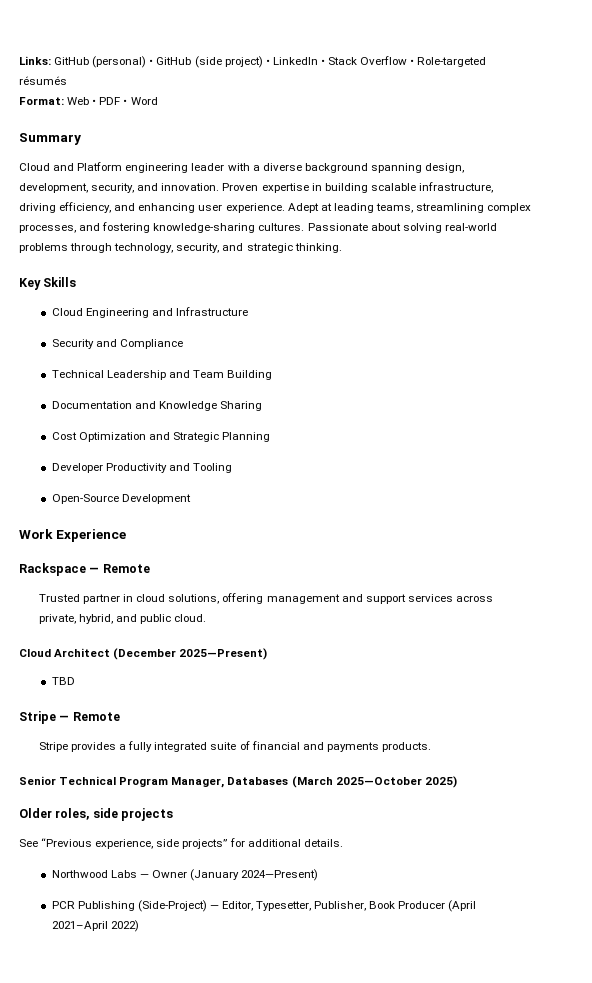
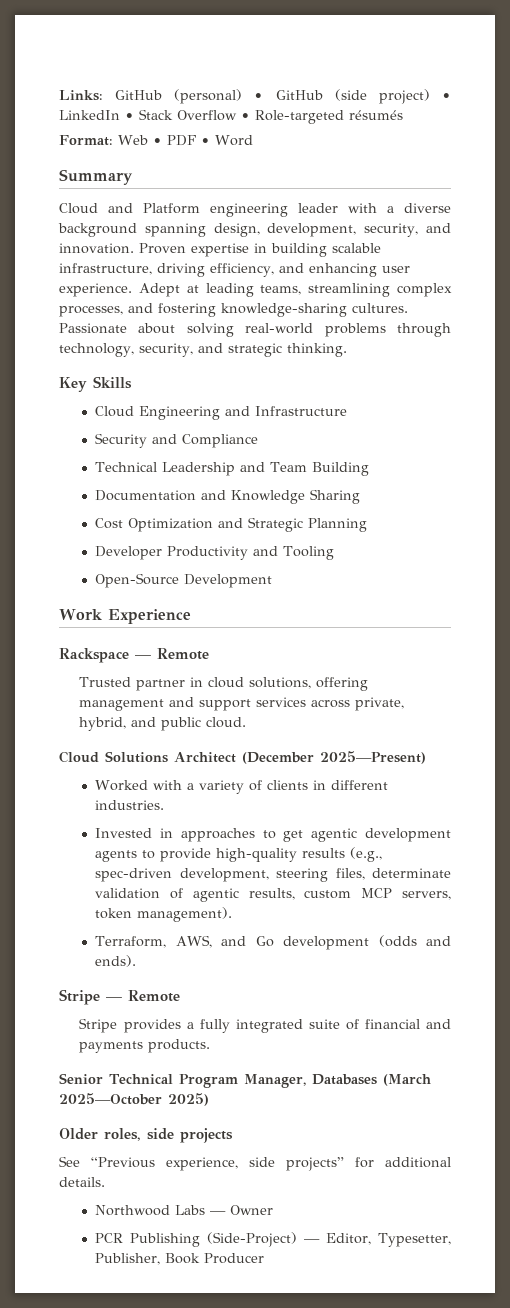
- Cloud Architect (December 2025—Present)
+ Cloud Solutions Architect (December 2025—Present)
- TBD
+ Worked with a variety of clients in different industries.
+ Invested in approaches to get agentic development agents to provide high-quality results (e.g., spec-driven development, steering files, determinate validation of agentic results, custom MCP servers, token management).
+ Terraform, AWS, and Go development (odds and ends).
- Northwood Labs — Owner (January 2024—Present)
+ Northwood Labs — Owner
- PCR Publishing (Side-Project) — Editor, Typesetter, Publisher, Book Producer (April 2021–April 2022)
+ PCR Publishing (Side-Project) — Editor, Typesetter, Publisher, Book Producer

